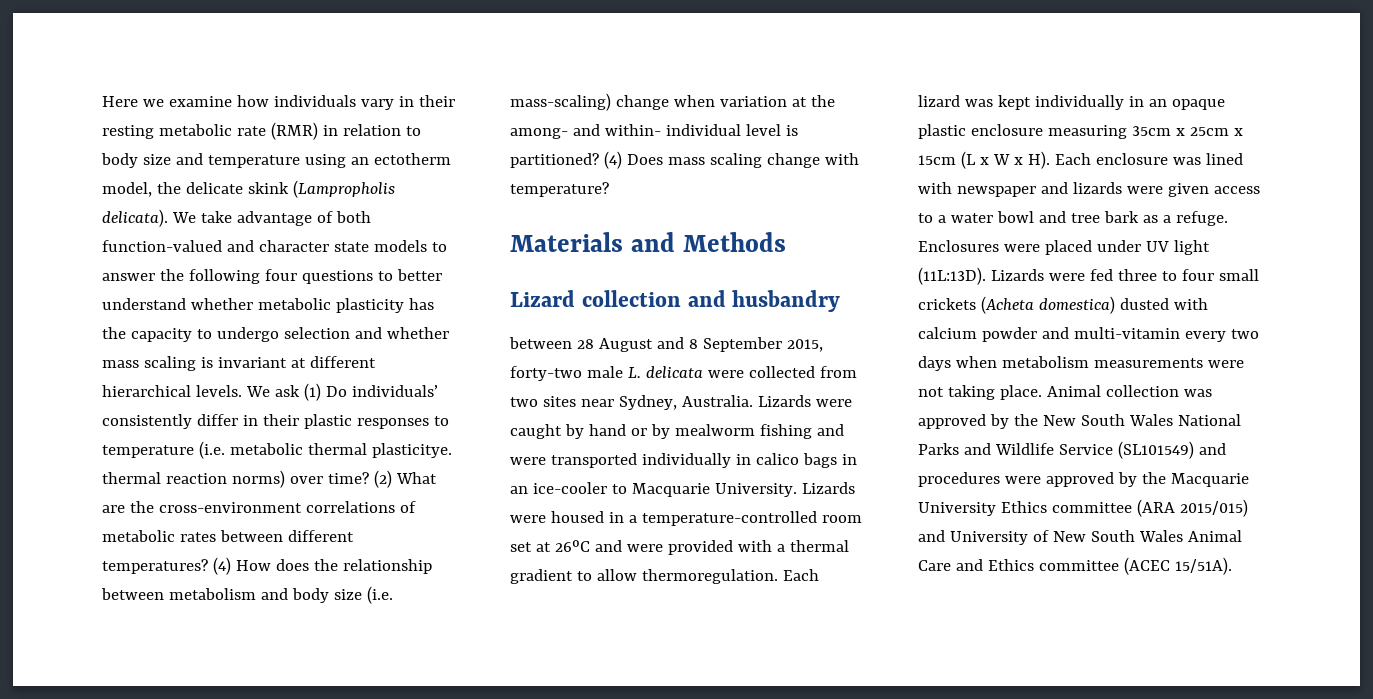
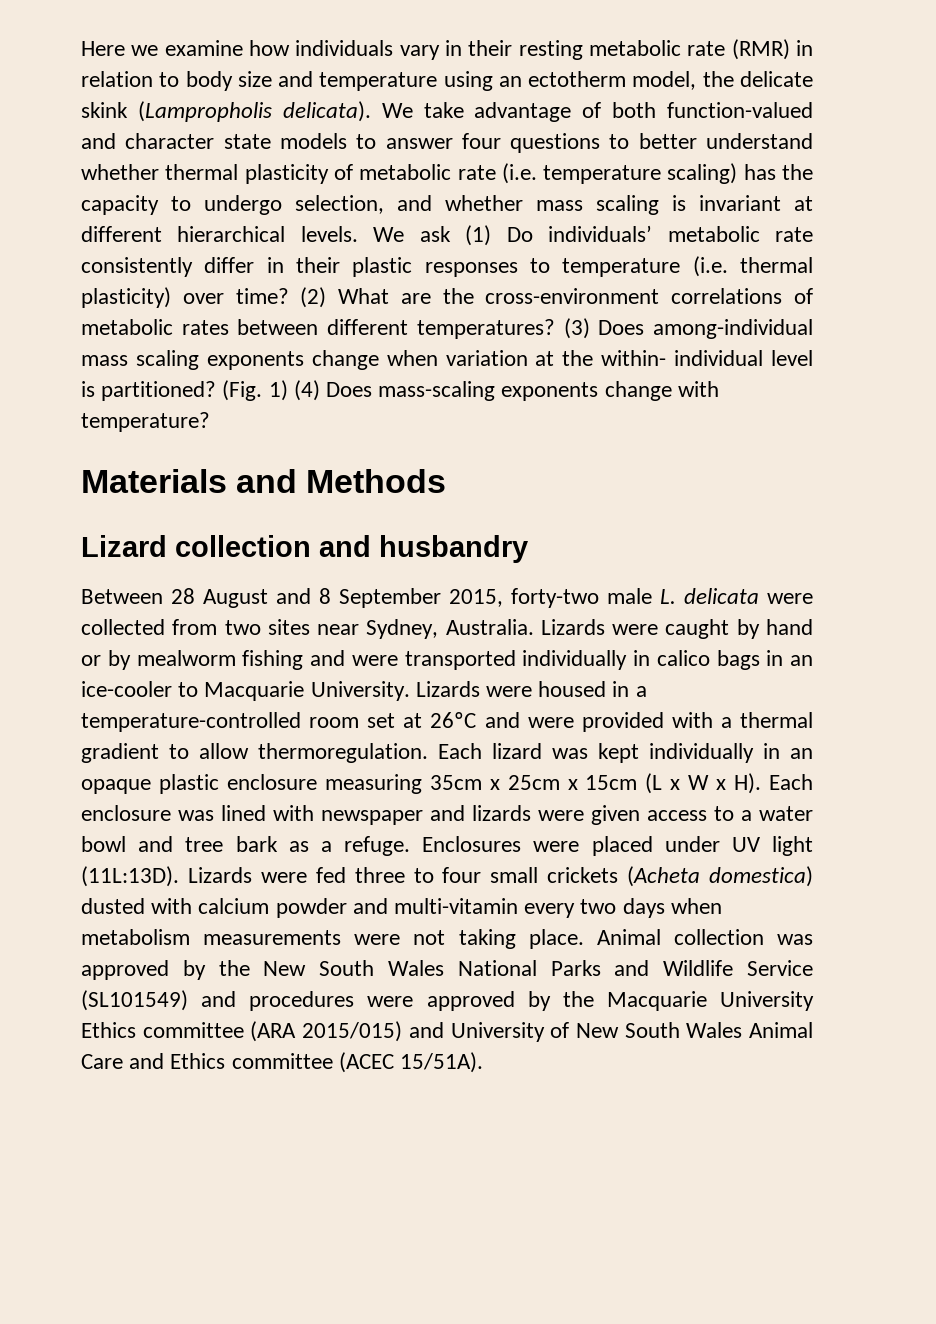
- We take advantage of both function-valued and character state models to answer the following four questions to better understand whether metabolic plasticity has the capacity to undergo selection and whether mass scaling is invariant at different hierarchical levels.
+ We take advantage of both function-valued and character state models to answer four questions to better understand whether thermal plasticity of metabolic rate (i.e. temperature scaling) has the capacity to undergo selection, and whether mass scaling is invariant at different hierarchical levels.
- We ask (1) Do individuals’ consistently differ in their plastic responses to temperature (i.e. metabolic thermal plasticitye. thermal reaction norms) over time?
+ We ask (1) Do individuals’ metabolic rate consistently differ in their plastic responses to temperature (i.e. thermal plasticity) over time?
- (4) How does the relationship between metabolism and body size (i.e. mass-scaling) change when variation at the among- and within- individual level is partitioned?
+ (3) Does among-individual mass scaling exponents change when variation at the within- individual level is partitioned?
- (4) Does mass scaling change with temperature?
+ (Fig. 1) (4) Does mass-scaling exponents change with temperature?
- between 28 August and 8 September 2015, forty-two male L. delicata were collected from two sites near Sydney, Australia.
+ Between 28 August and 8 September 2015, forty-two male L. delicata were collected from two sites near Sydney, Australia.

